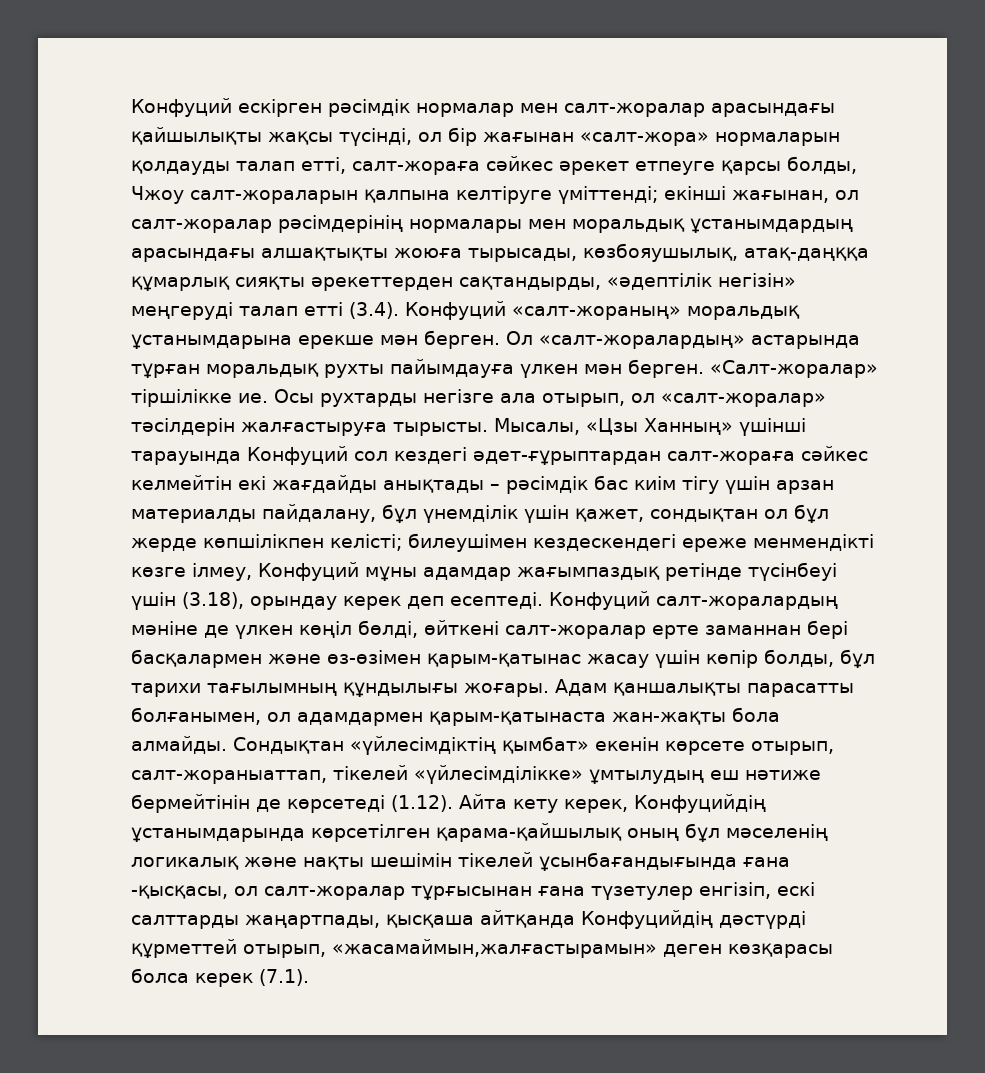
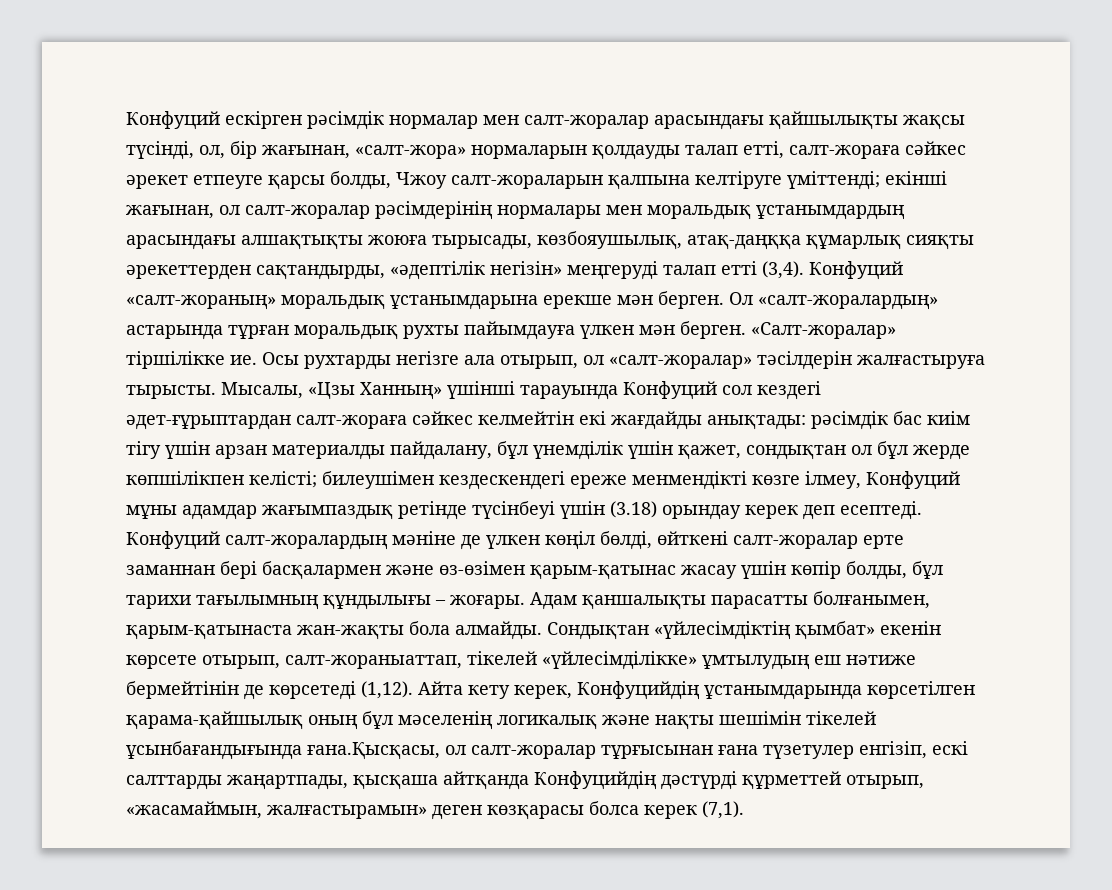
- Конфуций ескірген рәсімдік нормалар мен салт-жоралар арасындағы қайшылықты жақсы түсінді, ол бір жағынан «салт-жора» нормаларын қолдауды талап етті, салт-жораға сәйкес әрекет етпеуге қарсы болды, Чжоу салт-жораларын қалпына келтіруге үміттенді; екінші жағынан, ол салт-жоралар рәсімдерінің нормалары мен моральдық ұстанымдардың арасындағы алшақтықты жоюға тырысады, көзбояушылық, атақ-даңққа құмарлық сияқты әрекеттерден сақтандырды, «әдептілік негізін» меңгеруді талап етті (3.4). Конфуций «салт-жораның» моральдық ұстанымдарына ерекше мән берген.
+ Конфуций ескірген рәсімдік нормалар мен салт-жоралар арасындағы қайшылықты жақсы түсінді, ол, бір жағынан, «салт-жора» нормаларын қолдауды талап етті, салт-жораға сәйкес әрекет етпеуге қарсы болды, Чжоу салт-жораларын қалпына келтіруге үміттенді; екінші жағынан, ол салт-жоралар рәсімдерінің нормалары мен моральдық ұстанымдардың арасындағы алшақтықты жоюға тырысады, көзбояушылық, атақ-даңққа құмарлық сияқты әрекеттерден сақтандырды, «әдептілік негізін» меңгеруді талап етті (3,4). Конфуций «салт-жораның» моральдық ұстанымдарына ерекше мән берген.
- Мысалы, «Цзы Ханның» үшінші тарауында Конфуций сол кездегі әдет-ғұрыптардан салт-жораға сәйкес келмейтін екі жағдайды анықтады – рәсімдік бас киім тігу үшін арзан материалды пайдалану, бұл үнемділік үшін қажет, сондықтан ол бұл жерде көпшілікпен келісті; билеушімен кездескендегі ереже менмендікті көзге ілмеу, Конфуций мұны адамдар жағымпаздық ретінде түсінбеуі үшін (3.18), орындау керек деп есептеді.
+ Мысалы, «Цзы Ханның» үшінші тарауында Конфуций сол кездегі әдет-ғұрыптардан салт-жораға сәйкес келмейтін екі жағдайды анықтады: рәсімдік бас киім тігу үшін арзан материалды пайдалану, бұл үнемділік үшін қажет, сондықтан ол бұл жерде көпшілікпен келісті; билеушімен кездескендегі ереже менмендікті көзге ілмеу, Конфуций мұны адамдар жағымпаздық ретінде түсінбеуі үшін (3.18) орындау керек деп есептеді.
- Конфуций салт-жоралардың мәніне де үлкен көңіл бөлді, өйткені салт-жоралар ерте заманнан бері басқалармен және өз-өзімен қарым-қатынас жасау үшін көпір болды, бұл тарихи тағылымның құндылығы жоғары.
+ Конфуций салт-жоралардың мәніне де үлкен көңіл бөлді, өйткені салт-жоралар ерте заманнан бері басқалармен және өз-өзімен қарым-қатынас жасау үшін көпір болды, бұл тарихи тағылымның құндылығы – жоғары.
- Адам қаншалықты парасатты болғанымен, ол адамдармен қарым-қатынаста жан-жақты бола алмайды.
+ Адам қаншалықты парасатты болғанымен, қарым-қатынаста жан-жақты бола алмайды.
- Сондықтан «үйлесімдіктің қымбат» екенін көрсете отырып, салт-жораныаттап, тікелей «үйлесімділікке» ұмтылудың еш нәтиже бермейтінін де көрсетеді (1.12). Айта кету керек, Конфуцийдің ұстанымдарында көрсетілген қарама-қайшылық оның бұл мәселенің логикалық және нақты шешімін тікелей ұсынбағандығында ғана -қысқасы, ол салт-жоралар тұрғысынан ғана түзетулер енгізіп, ескі салттарды жаңартпады, қысқаша айтқанда Конфуцийдің дәстүрді құрметтей отырып, «жасамаймын,жалғастырамын» деген көзқарасы болса керек (7.1).
+ Сондықтан «үйлесімдіктің қымбат» екенін көрсете отырып, салт-жораныаттап, тікелей «үйлесімділікке» ұмтылудың еш нәтиже бермейтінін де көрсетеді (1,12). Айта кету керек, Конфуцийдің ұстанымдарында көрсетілген қарама-қайшылық оның бұл мәселенің логикалық және нақты шешімін тікелей ұсынбағандығында ғана.Қысқасы, ол салт-жоралар тұрғысынан ғана түзетулер енгізіп, ескі салттарды жаңартпады, қысқаша айтқанда Конфуцийдің дәстүрді құрметтей отырып, «жасамаймын, жалғастырамын» деген көзқарасы болса керек (7,1).

